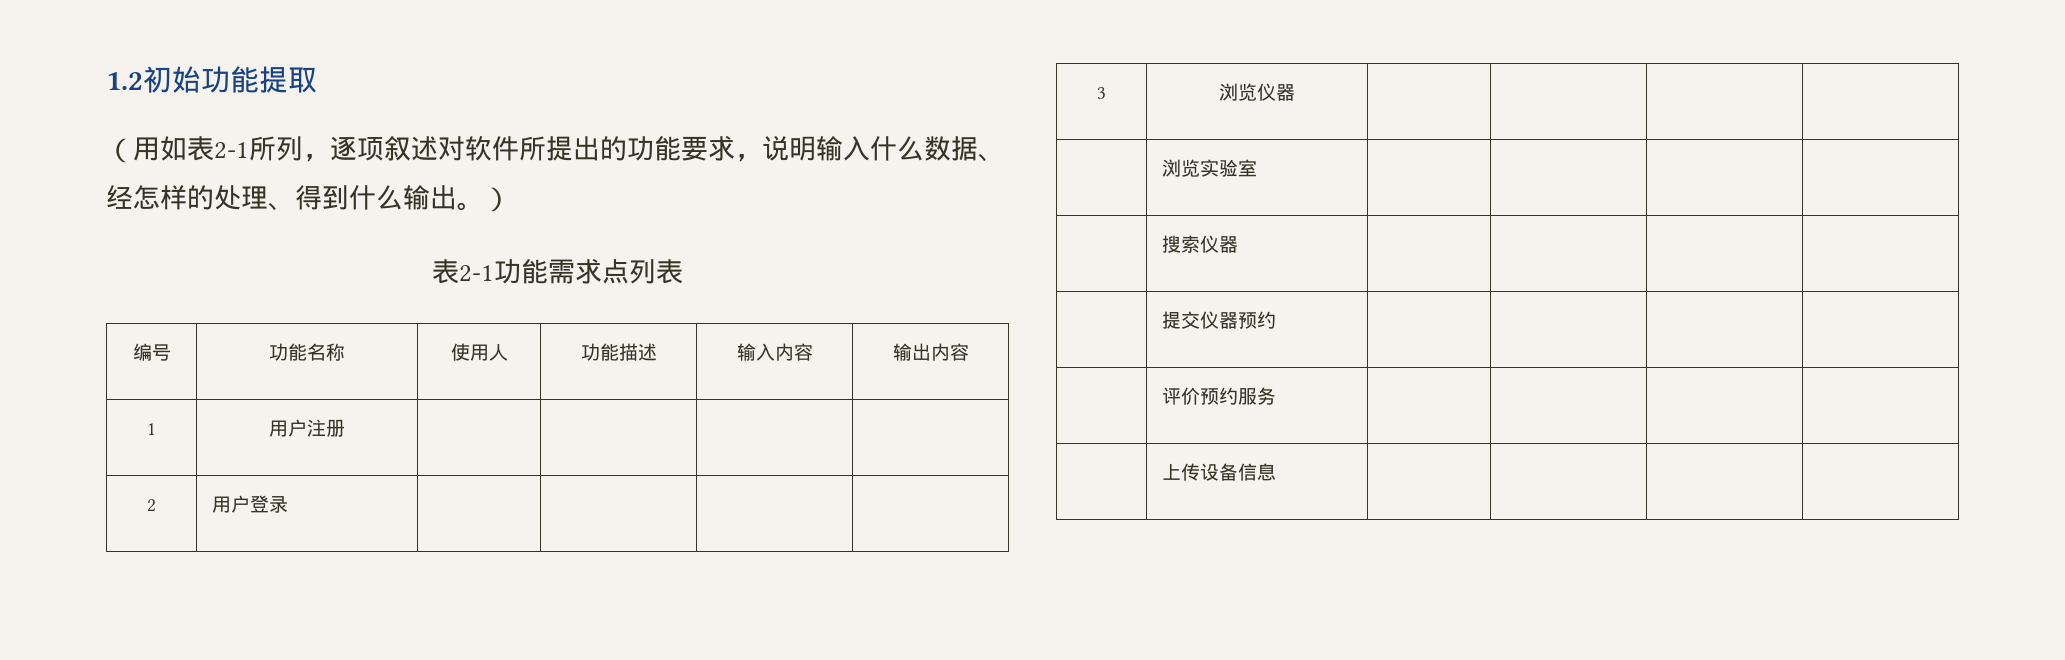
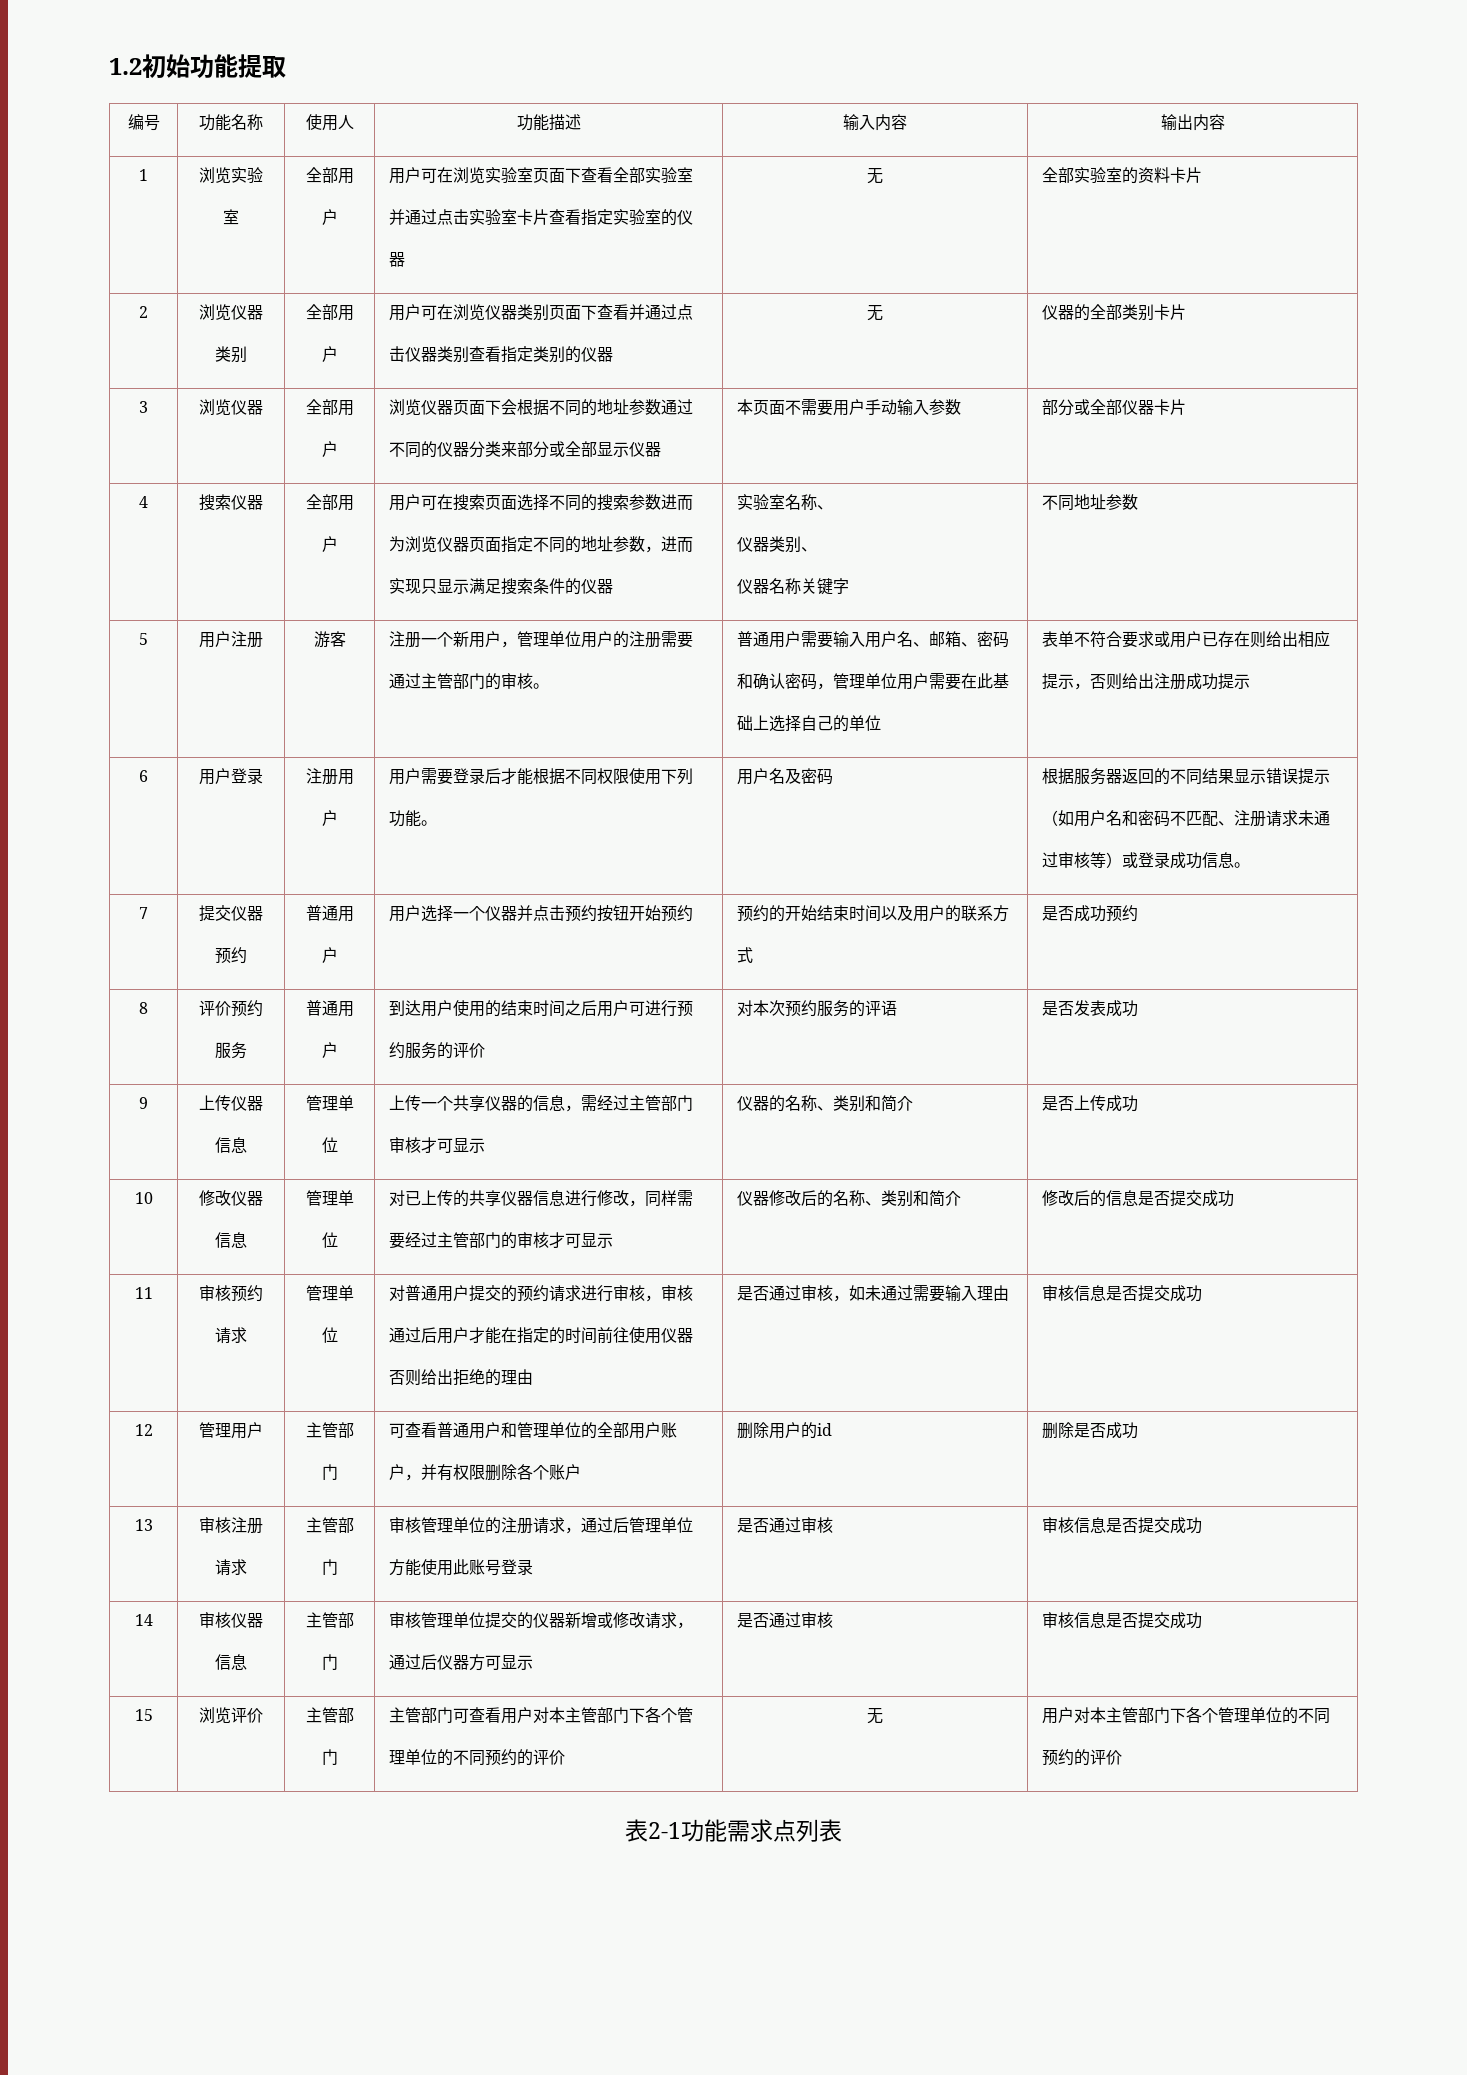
- （用如表2-1所列，逐项叙述对软件所提出的功能要求，说明输入什么数据、经怎样的处理、得到什么输出。）
- 表2-1功能需求点列表
- 1 | 用户注册 | | | |
- 2 | 用户登录 | | | |
+ 1 | 浏览实验室 | 全部用户 | 用户可在浏览实验室页面下查看全部实验室并通过点击实验室卡片查看指定实验室的仪器 | 无 | 全部实验室的资料卡片
+ 2 | 浏览仪器类别 | 全部用户 | 用户可在浏览仪器类别页面下查看并通过点击仪器类别查看指定类别的仪器 | 无 | 仪器的全部类别卡片
- 3 | 浏览仪器 | | | |
- | 浏览实验室 | | | |
- | 搜索仪器 | | | |
- | 提交仪器预约 | | | |
- | 评价预约服务 | | | |
- | 上传设备信息 | | | |
+ 3 | 浏览仪器 | 全部用户 | 浏览仪器页面下会根据不同的地址参数通过不同的仪器分类来部分或全部显示仪器 | 本页面不需要用户手动输入参数 | 部分或全部仪器卡片
+ 4 | 搜索仪器 | 全部用户 | 用户可在搜索页面选择不同的搜索参数进而为浏览仪器页面指定不同的地址参数，进而实现只显示满足搜索条件的仪器 | 实验室名称、
+ 仪器类别、
+ 仪器名称关键字 | 不同地址参数
+ 5 | 用户注册 | 游客 | 注册一个新用户，管理单位用户的注册需要通过主管部门的审核。 | 普通用户需要输入用户名、邮箱、密码和确认密码，管理单位用户需要在此基础上选择自己的单位 | 表单不符合要求或用户已存在则给出相应提示，否则给出注册成功提示
+ 6 | 用户登录 | 注册用户 | 用户需要登录后才能根据不同权限使用下列功能。 | 用户名及密码 | 根据服务器返回的不同结果显示错误提示（如用户名和密码不匹配、注册请求未通过审核等）或登录成功信息。
+ 7 | 提交仪器预约 | 普通用户 | 用户选择一个仪器并点击预约按钮开始预约 | 预约的开始结束时间以及用户的联系方式 | 是否成功预约
+ 8 | 评价预约服务 | 普通用户 | 到达用户使用的结束时间之后用户可进行预约服务的评价 | 对本次预约服务的评语 | 是否发表成功
+ 9 | 上传仪器信息 | 管理单位 | 上传一个共享仪器的信息，需经过主管部门审核才可显示 | 仪器的名称、类别和简介 | 是否上传成功
+ 10 | 修改仪器信息 | 管理单位 | 对已上传的共享仪器信息进行修改，同样需要经过主管部门的审核才可显示 | 仪器修改后的名称、类别和简介 | 修改后的信息是否提交成功
+ 11 | 审核预约请求 | 管理单位 | 对普通用户提交的预约请求进行审核，审核通过后用户才能在指定的时间前往使用仪器否则给出拒绝的理由 | 是否通过审核，如未通过需要输入理由 | 审核信息是否提交成功
+ 12 | 管理用户 | 主管部门 | 可查看普通用户和管理单位的全部用户账户，并有权限删除各个账户 | 删除用户的id | 删除是否成功
+ 13 | 审核注册请求 | 主管部门 | 审核管理单位的注册请求，通过后管理单位方能使用此账号登录 | 是否通过审核 | 审核信息是否提交成功
+ 14 | 审核仪器信息 | 主管部门 | 审核管理单位提交的仪器新增或修改请求，通过后仪器方可显示 | 是否通过审核 | 审核信息是否提交成功
+ 15 | 浏览评价 | 主管部门 | 主管部门可查看用户对本主管部门下各个管理单位的不同预约的评价 | 无 | 用户对本主管部门下各个管理单位的不同预约的评价
+ 表2-1功能需求点列表

